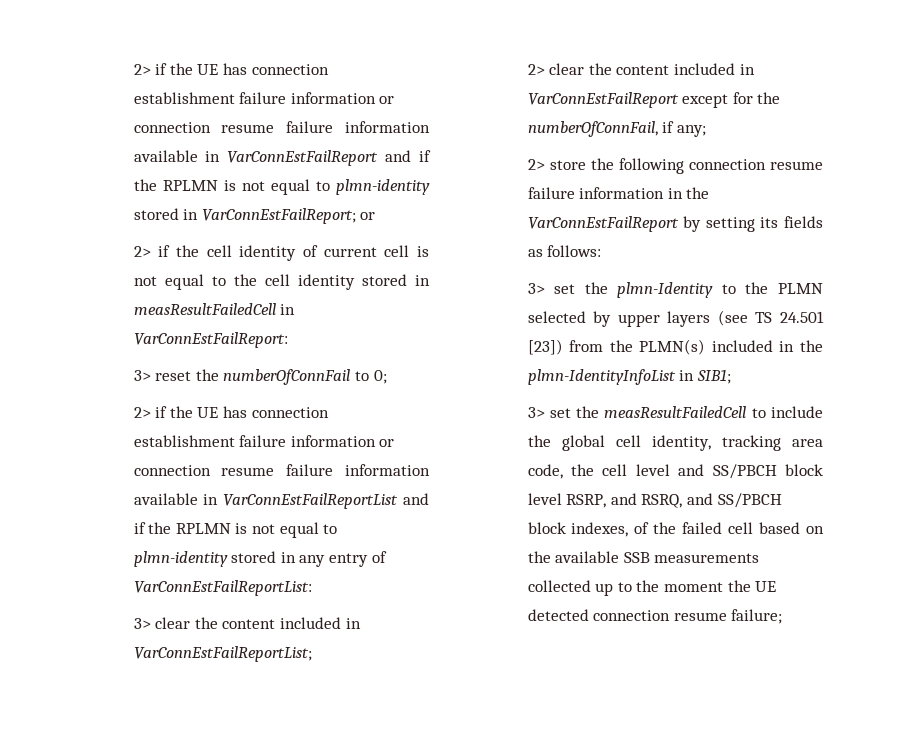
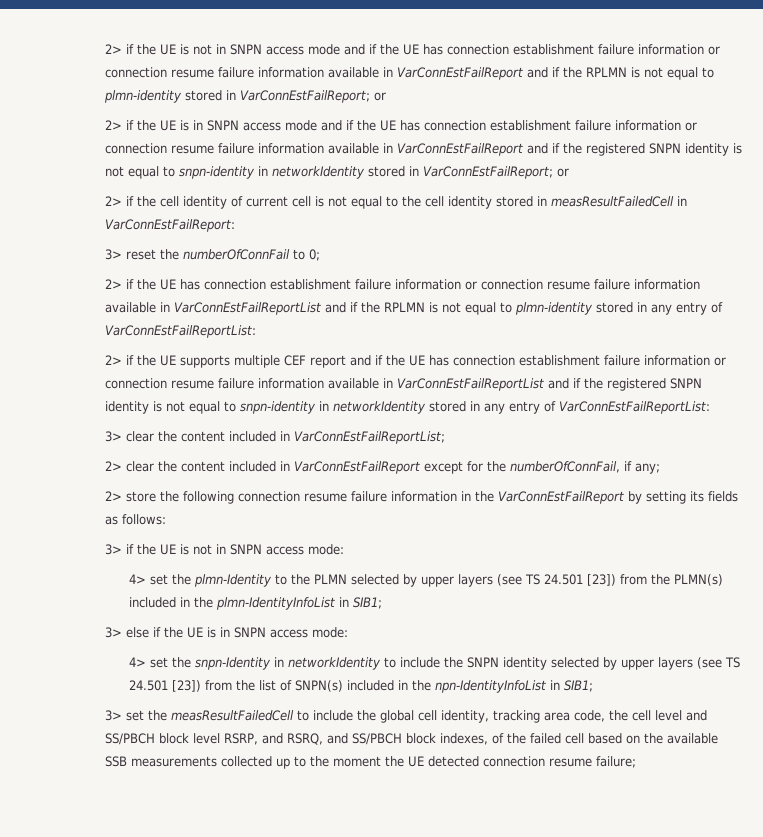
- 2> if the UE has connection establishment failure information or connection resume failure information available in VarConnEstFailReport and if the RPLMN is not equal to plmn-identity stored in VarConnEstFailReport; or
+ 2> if the UE is not in SNPN access mode and if the UE has connection establishment failure information or connection resume failure information available in VarConnEstFailReport and if the RPLMN is not equal to plmn-identity stored in VarConnEstFailReport; or
+ 2> if the UE is in SNPN access mode and if the UE has connection establishment failure information or connection resume failure information available in VarConnEstFailReport and if the registered SNPN identity is not equal to snpn-identity in networkIdentity stored in VarConnEstFailReport; or
+ 2> if the UE supports multiple CEF report and if the UE has connection establishment failure information or connection resume failure information available in VarConnEstFailReportList and if the registered SNPN identity is not equal to snpn-identity in networkIdentity stored in any entry of VarConnEstFailReportList:
- 3> set the plmn-Identity to the PLMN selected by upper layers (see TS 24.501 [23]) from the PLMN(s) included in the plmn-IdentityInfoList in SIB1;
+ 3> if the UE is not in SNPN access mode:
+ 4> set the plmn-Identity to the PLMN selected by upper layers (see TS 24.501 [23]) from the PLMN(s) included in the plmn-IdentityInfoList in SIB1;
+ 3> else if the UE is in SNPN access mode:
+ 4> set the snpn-Identity in networkIdentity to include the SNPN identity selected by upper layers (see TS 24.501 [23]) from the list of SNPN(s) included in the npn-IdentityInfoList in SIB1;

